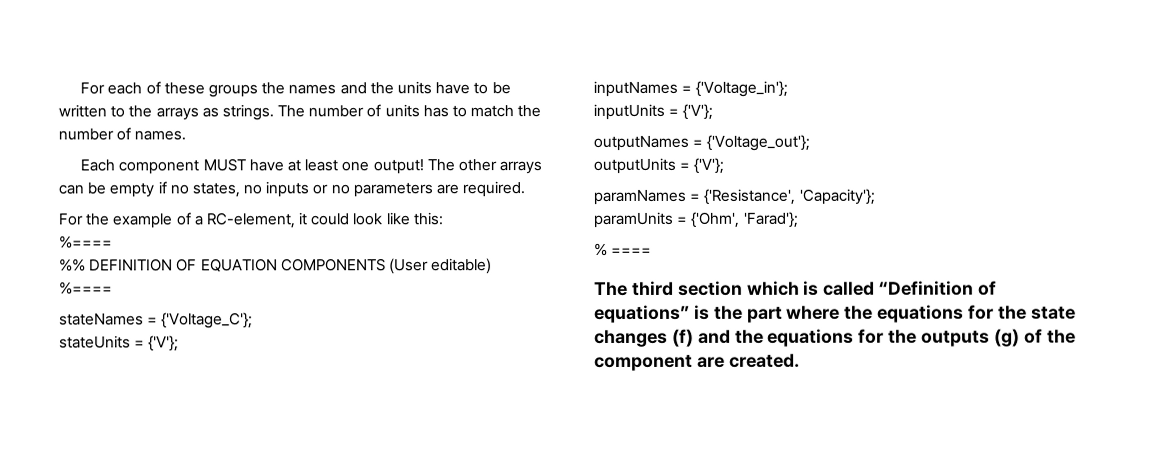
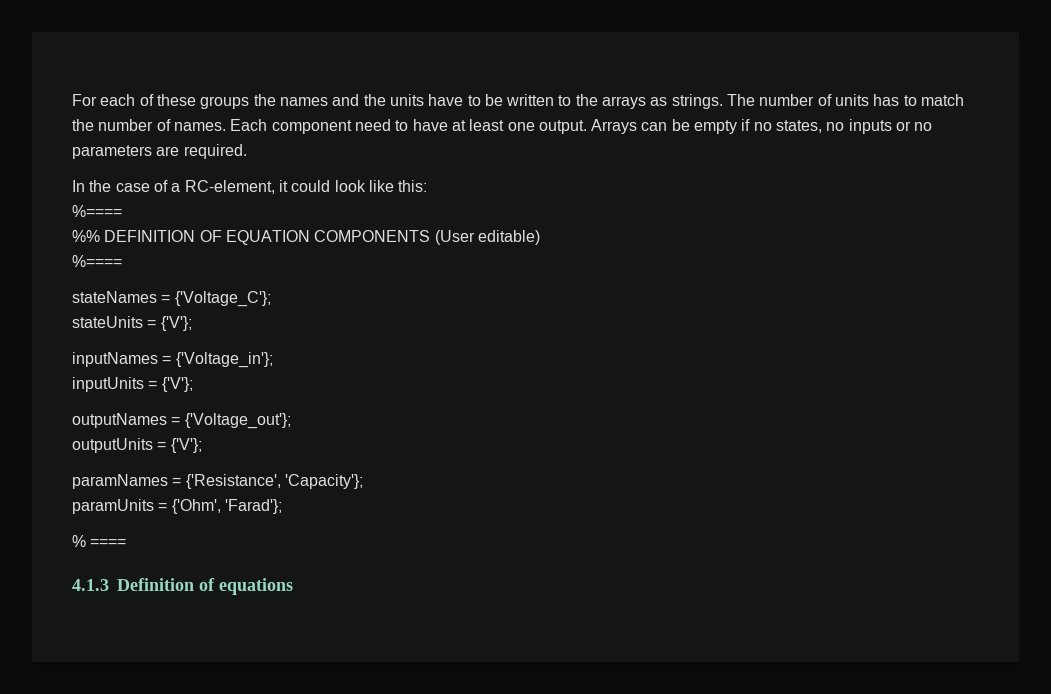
- The number of units has to match the number of names.
- Each component MUST have at least one output! The other arrays can be empty if no states, no inputs or no parameters are required.
+ The number of units has to match the number of names. Each component need to have at least one output. Arrays can be empty if no states, no inputs or no parameters are required.
- For the example of a RC-element, it could look like this:
+ In the case of a RC-element, it could look like this:
- The third section which is called “Definition of equations” is the part where the equations for the state changes (f) and the equations for the outputs (g) of the component are created.
+ 4.1.3 Definition of equations

